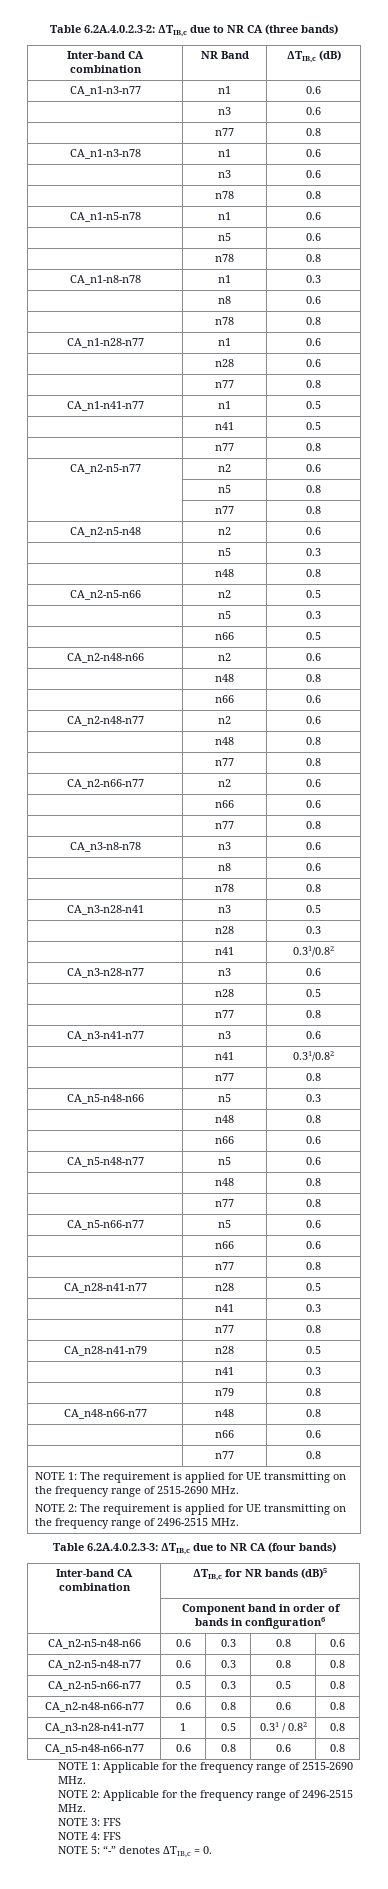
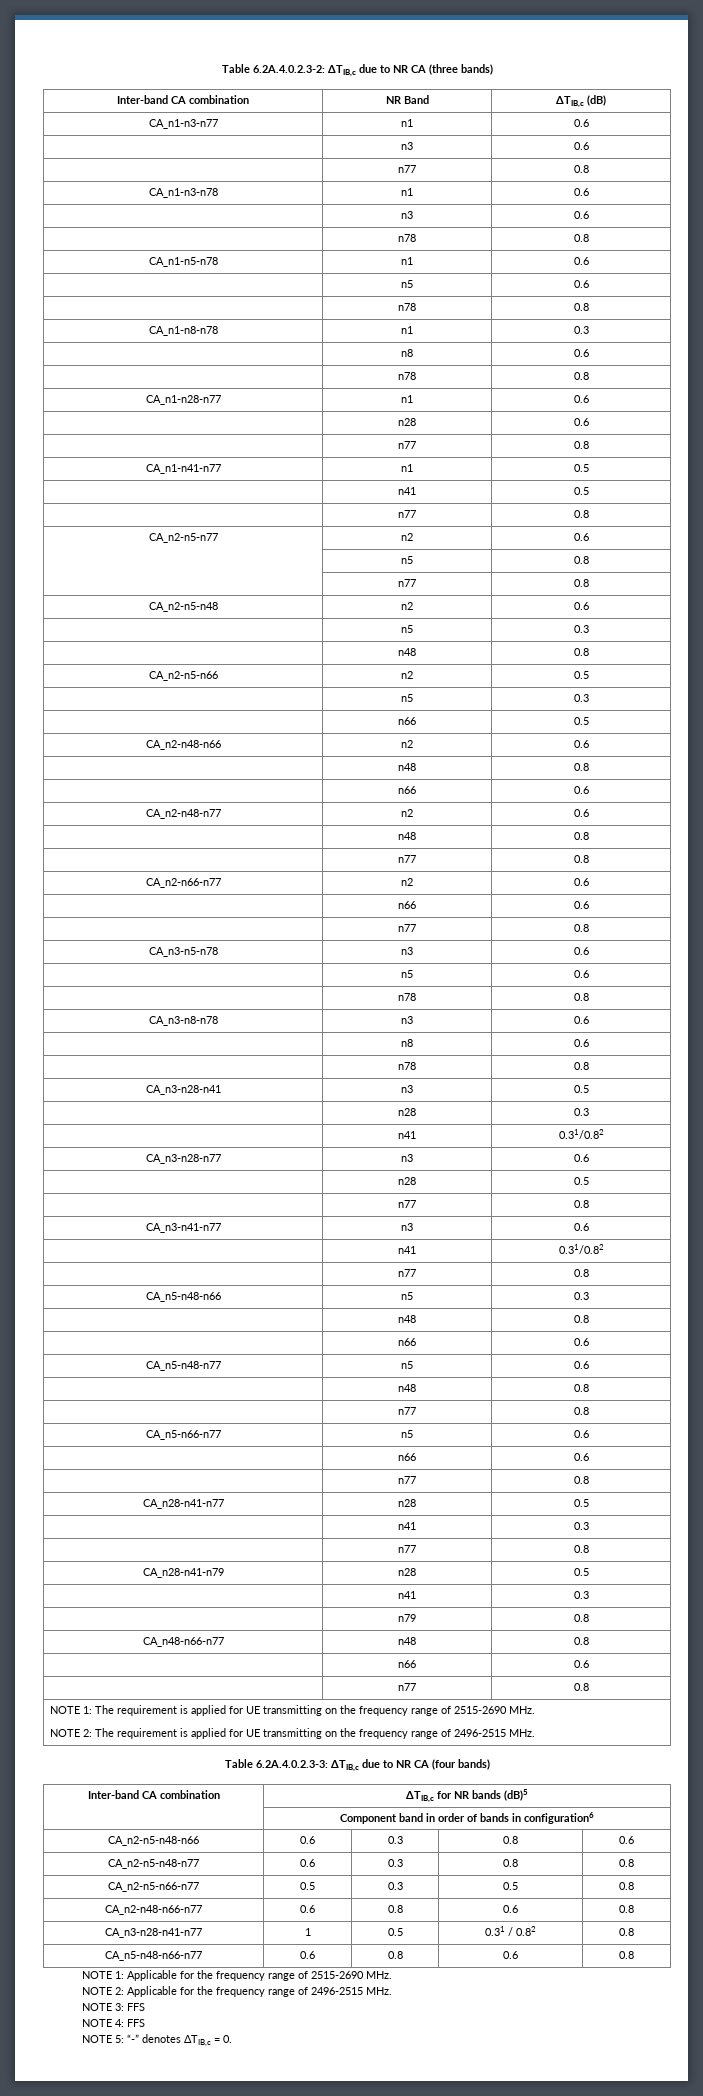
+ CA_n3-n5-n78 | n3 | 0.6
+ | n5 | 0.6
+ | n78 | 0.8

